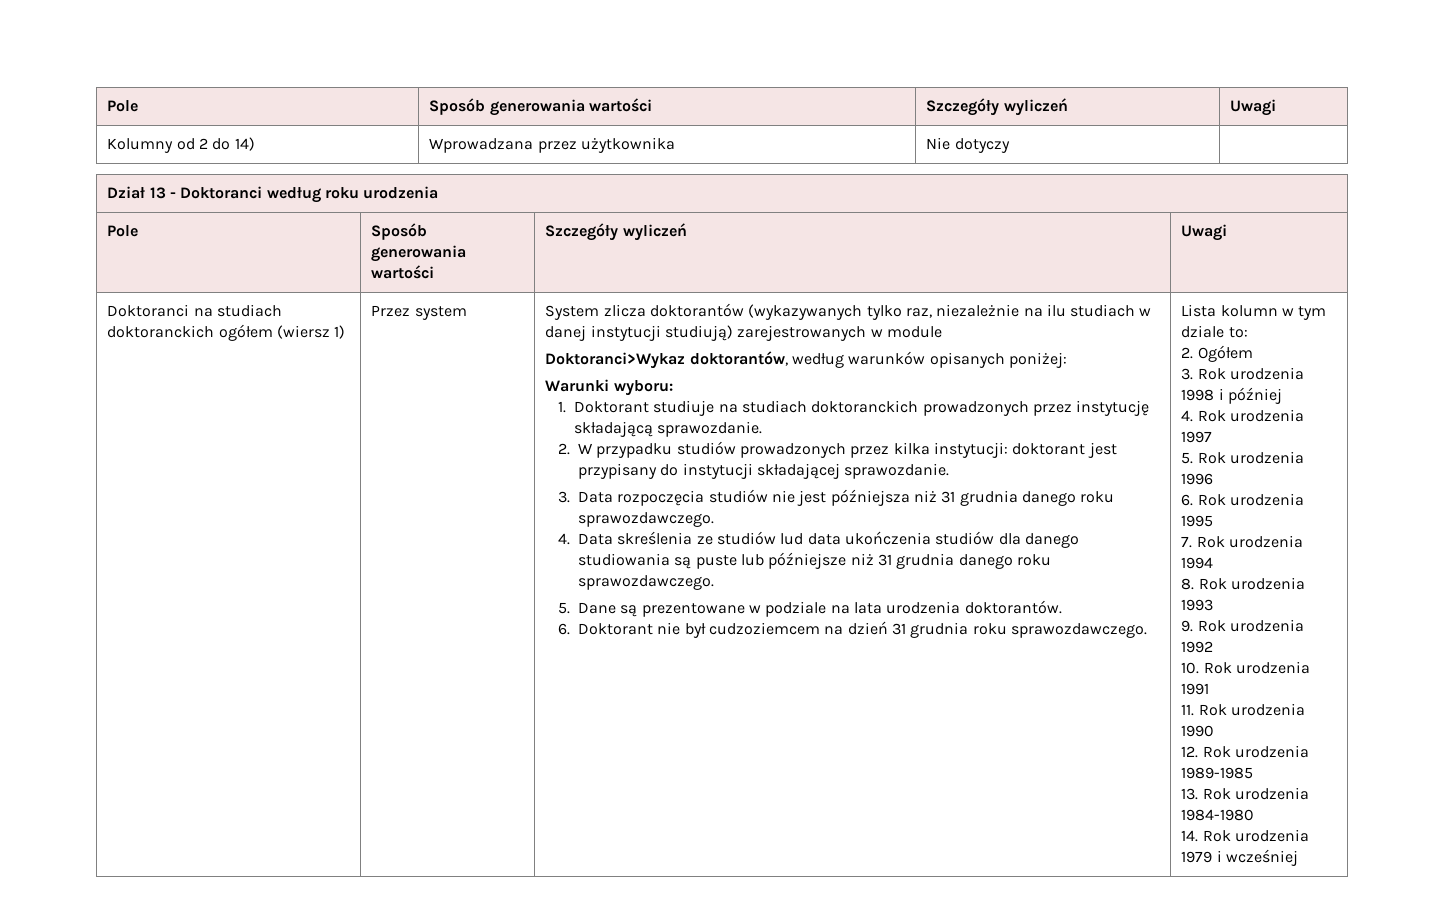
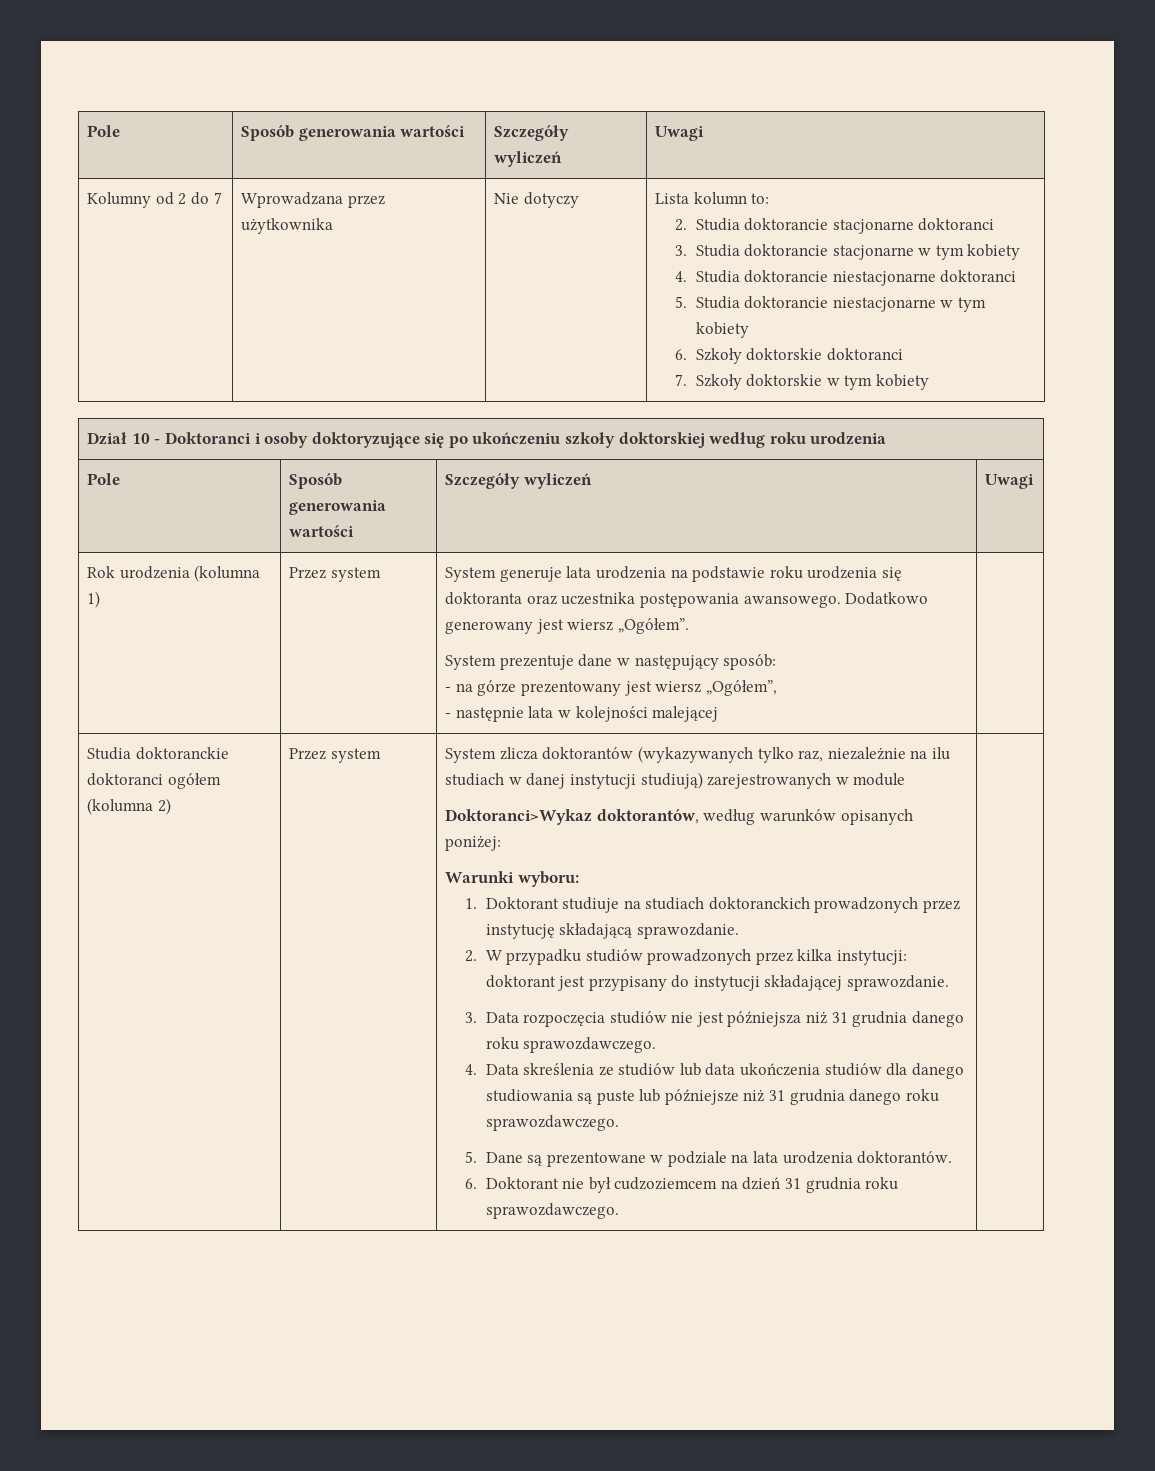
- Kolumny od 2 do 14)
+ Kolumny od 2 do 7
+ Lista kolumn to:
+ 2. Studia doktorancie stacjonarne doktoranci
+ 3. Studia doktorancie stacjonarne w tym kobiety
+ 4. Studia doktorancie niestacjonarne doktoranci
+ 5. Studia doktorancie niestacjonarne w tym kobiety
+ 6. Szkoły doktorskie doktoranci
+ 7. Szkoły doktorskie w tym kobiety
- Dział 13 - Doktoranci według roku urodzenia
+ Dział 10 - Doktoranci i osoby doktoryzujące się po ukończeniu szkoły doktorskiej według roku urodzenia
- Doktoranci na studiach doktoranckich ogółem (wiersz 1)
+ Rok urodzenia (kolumna 1) | Przez system | System generuje lata urodzenia na podstawie roku urodzenia się doktoranta oraz uczestnika postępowania awansowego. Dodatkowo generowany jest wiersz „Ogółem”.
+ System prezentuje dane w następujący sposób:
+ - na górze prezentowany jest wiersz „Ogółem”,
+ - następnie lata w kolejności malejącej |
+ Studia doktoranckie doktoranci ogółem (kolumna 2)
- 4. Data skreślenia ze studiów lud data ukończenia studiów dla danego studiowania są puste lub późniejsze niż 31 grudnia danego roku sprawozdawczego.
+ 4. Data skreślenia ze studiów lub data ukończenia studiów dla danego studiowania są puste lub późniejsze niż 31 grudnia danego roku sprawozdawczego.
- Lista kolumn w tym dziale to:
- 2. Ogółem
- 3. Rok urodzenia 1998 i później
- 4. Rok urodzenia 1997
- 5. Rok urodzenia 1996
- 6. Rok urodzenia 1995
- 7. Rok urodzenia 1994
- 8. Rok urodzenia 1993
- 9. Rok urodzenia 1992
- 10. Rok urodzenia 1991
- 11. Rok urodzenia 1990
- 12. Rok urodzenia 1989-1985
- 13. Rok urodzenia 1984-1980
- 14. Rok urodzenia 1979 i wcześniej

